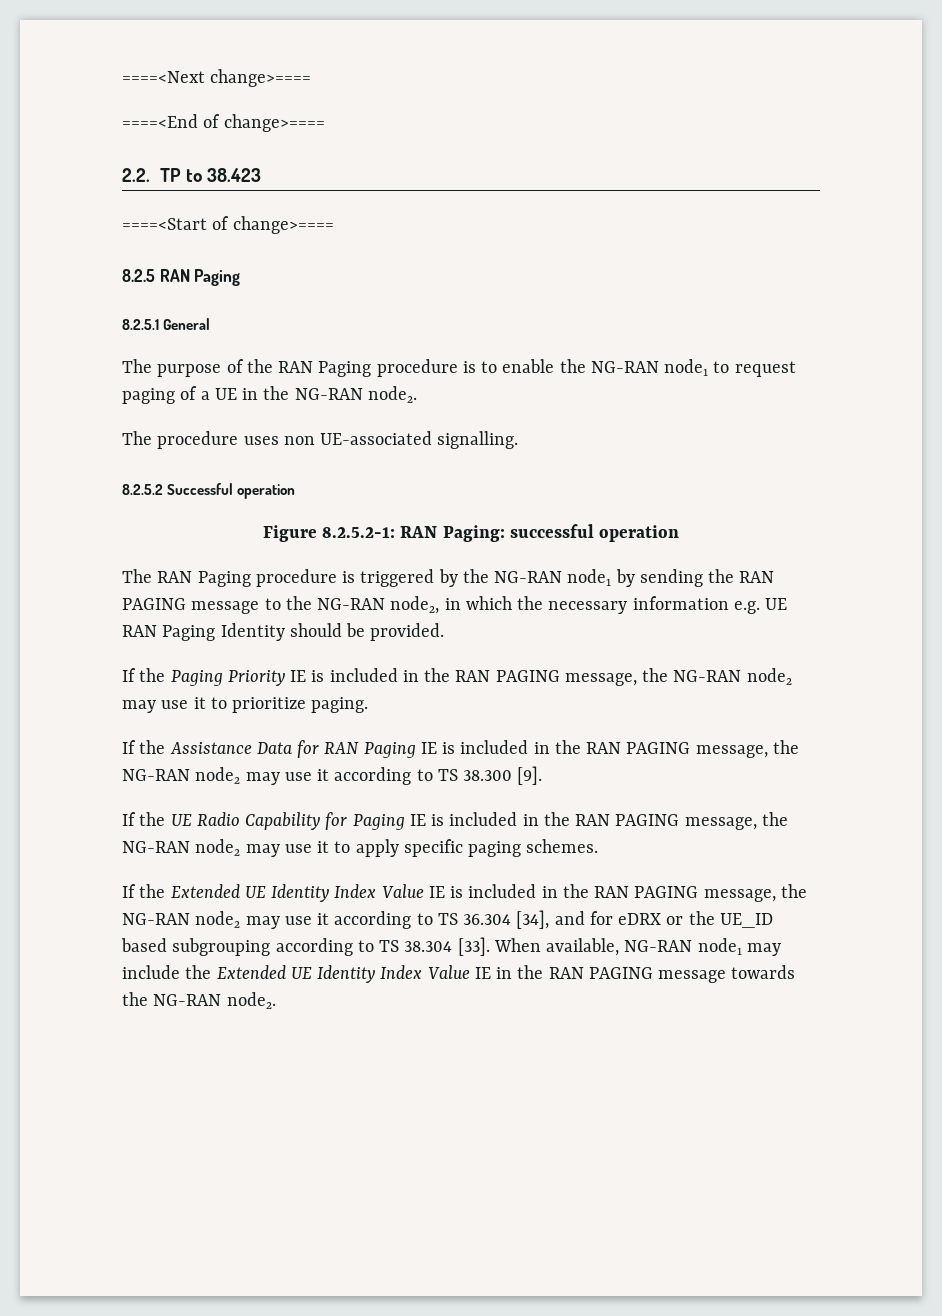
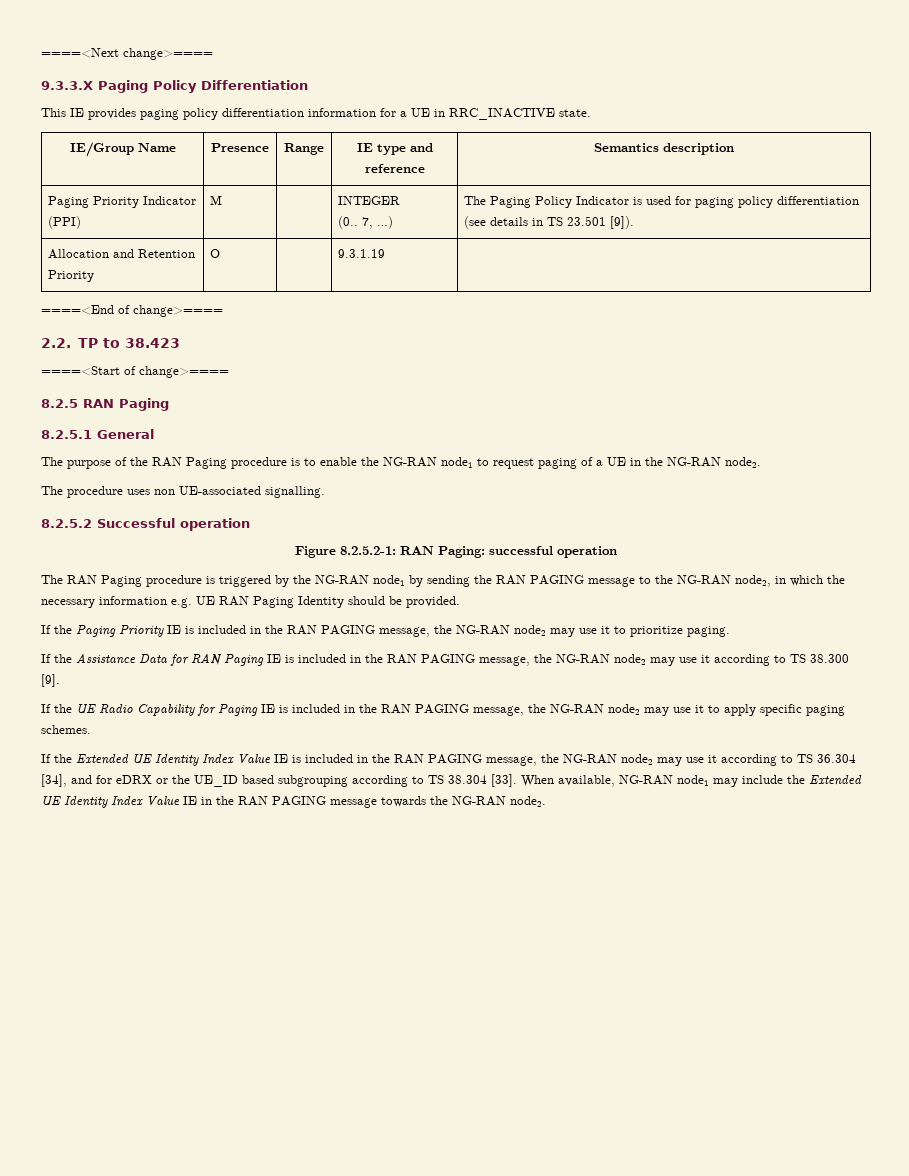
+ 9.3.3.X Paging Policy Differentiation
+ This IE provides paging policy differentiation information for a UE in RRC_INACTIVE state.
+ IE/Group Name | Presence | Range | IE type and reference | Semantics description
+ Paging Priority Indicator (PPI) | M | | INTEGER
+ (0.. 7, …) | The Paging Policy Indicator is used for paging policy differentiation (see details in TS 23.501 [9]).
+ Allocation and Retention Priority | O | | 9.3.1.19 |

